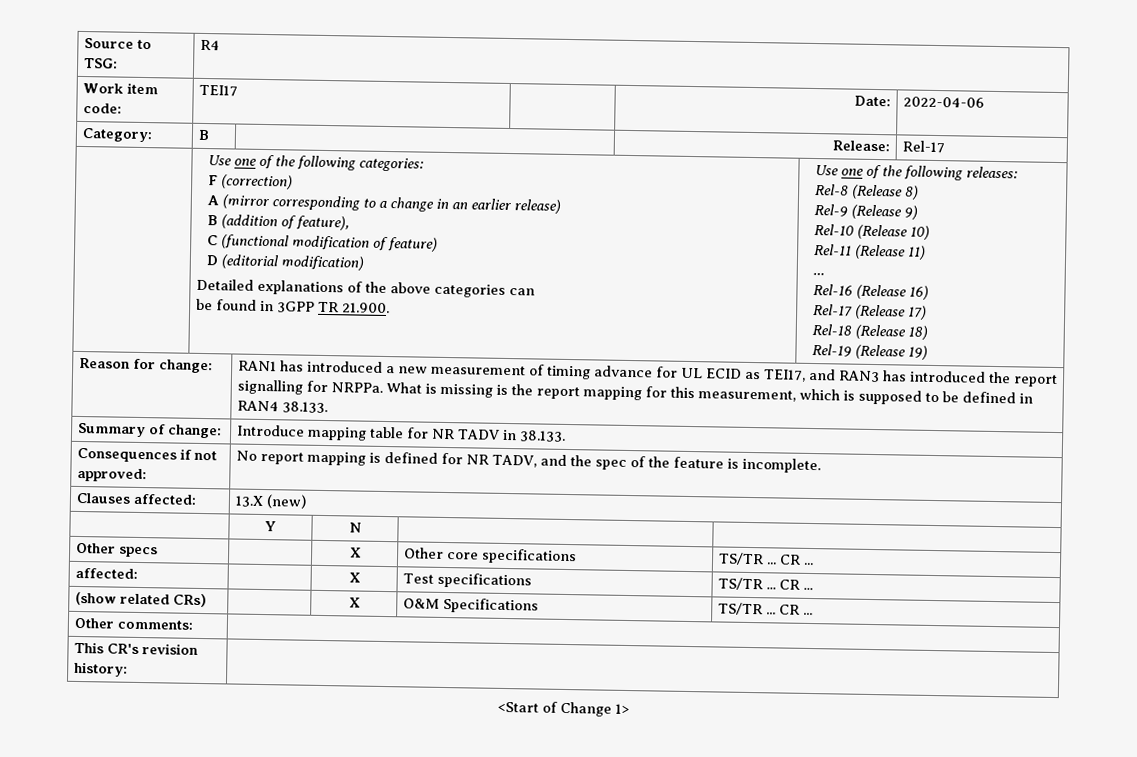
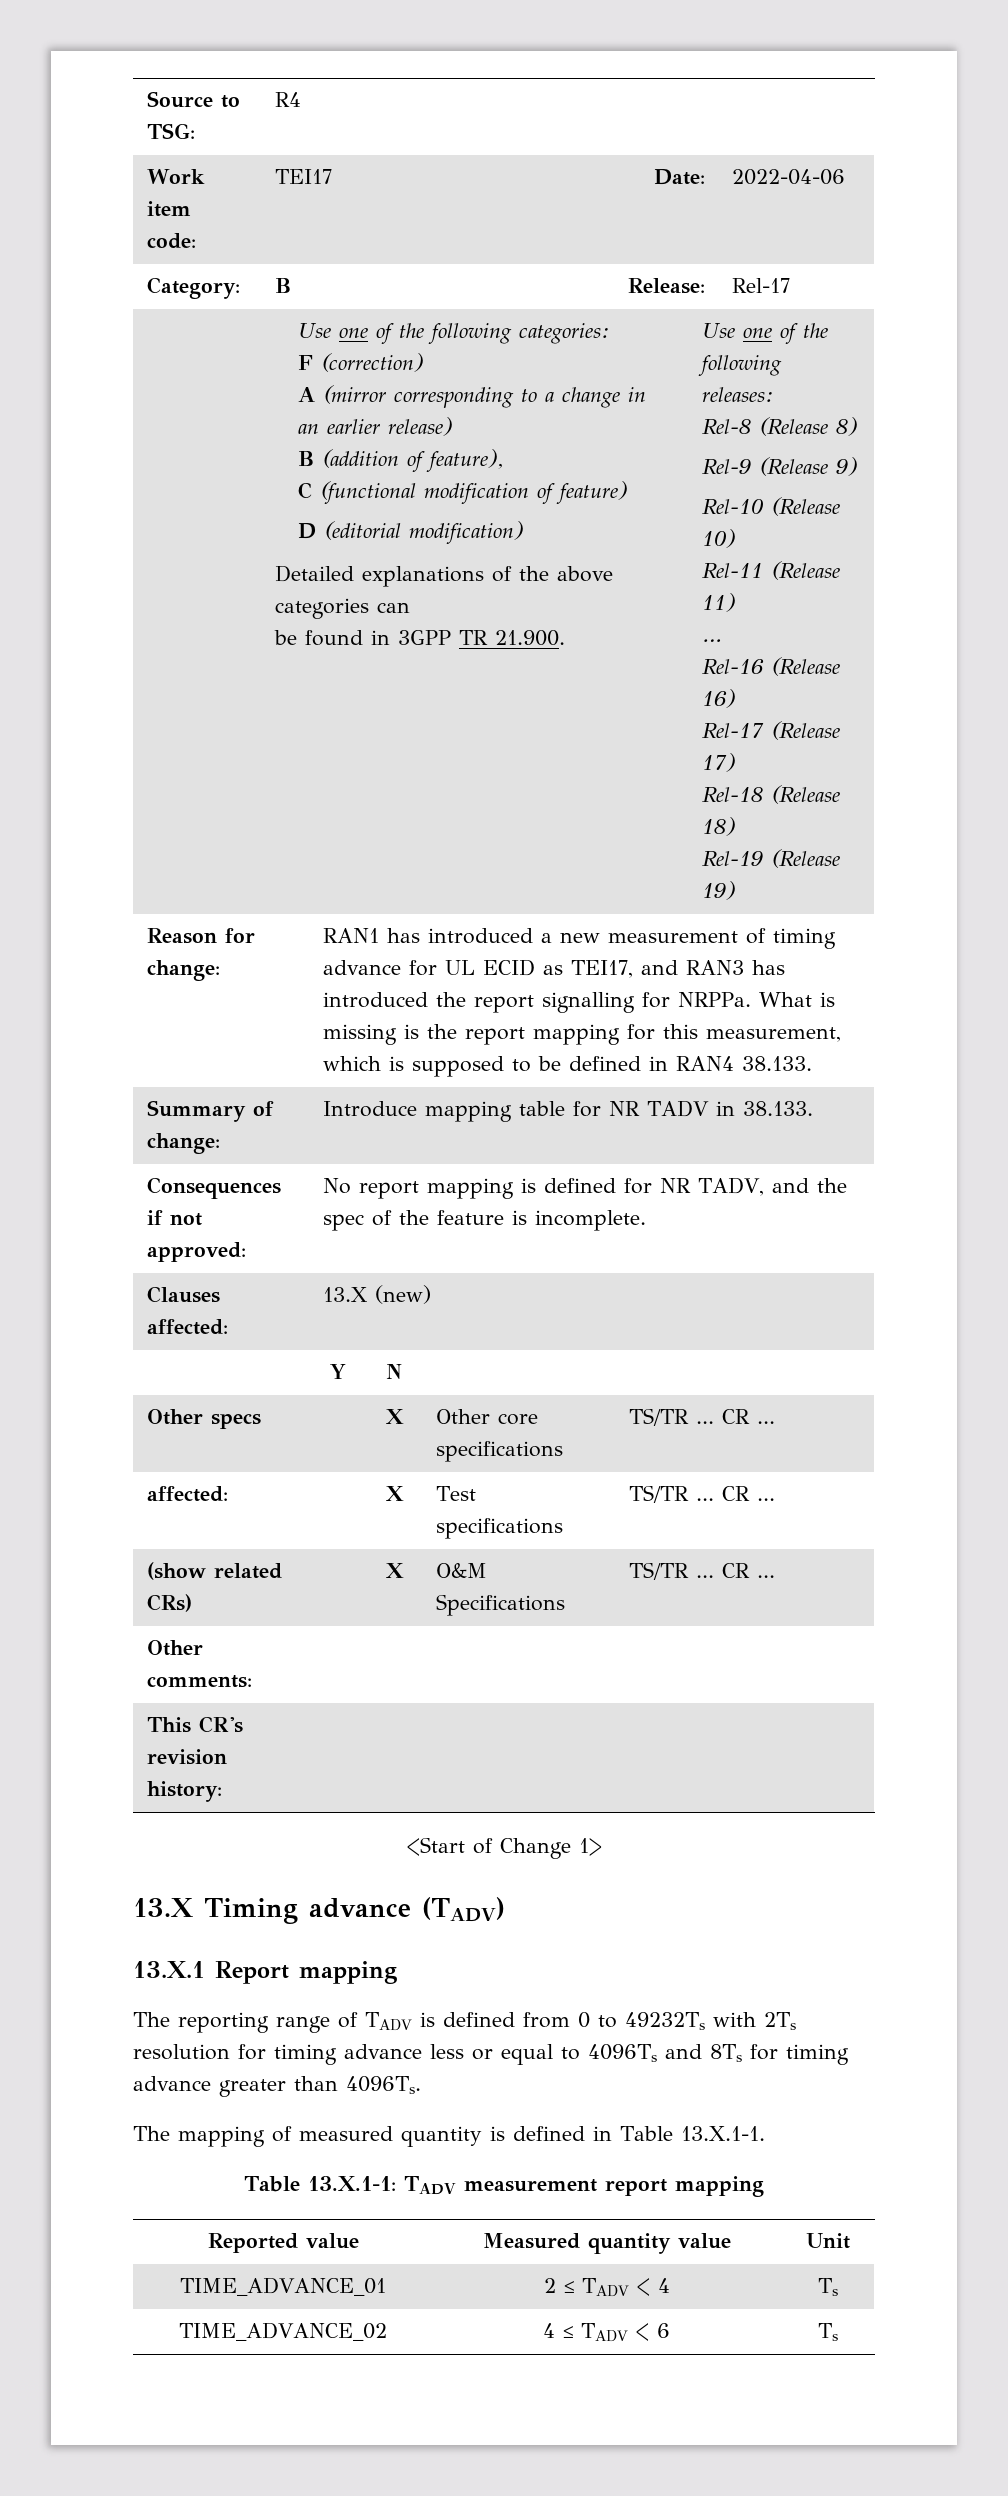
+ 13.X Timing advance (TADV)
+ 13.X.1 Report mapping
+ The reporting range of TADV is defined from 0 to 49232Ts with 2Ts resolution for timing advance less or equal to 4096Ts and 8Ts for timing advance greater than 4096Ts.
+ The mapping of measured quantity is defined in Table 13.X.1-1.
+ Table 13.X.1-1: TADV measurement report mapping
+ Reported value | Measured quantity value | Unit
+ TIME_ADVANCE_01 | 2 ≤ TADV < 4 | Ts
+ TIME_ADVANCE_02 | 4 ≤ TADV < 6 | Ts

